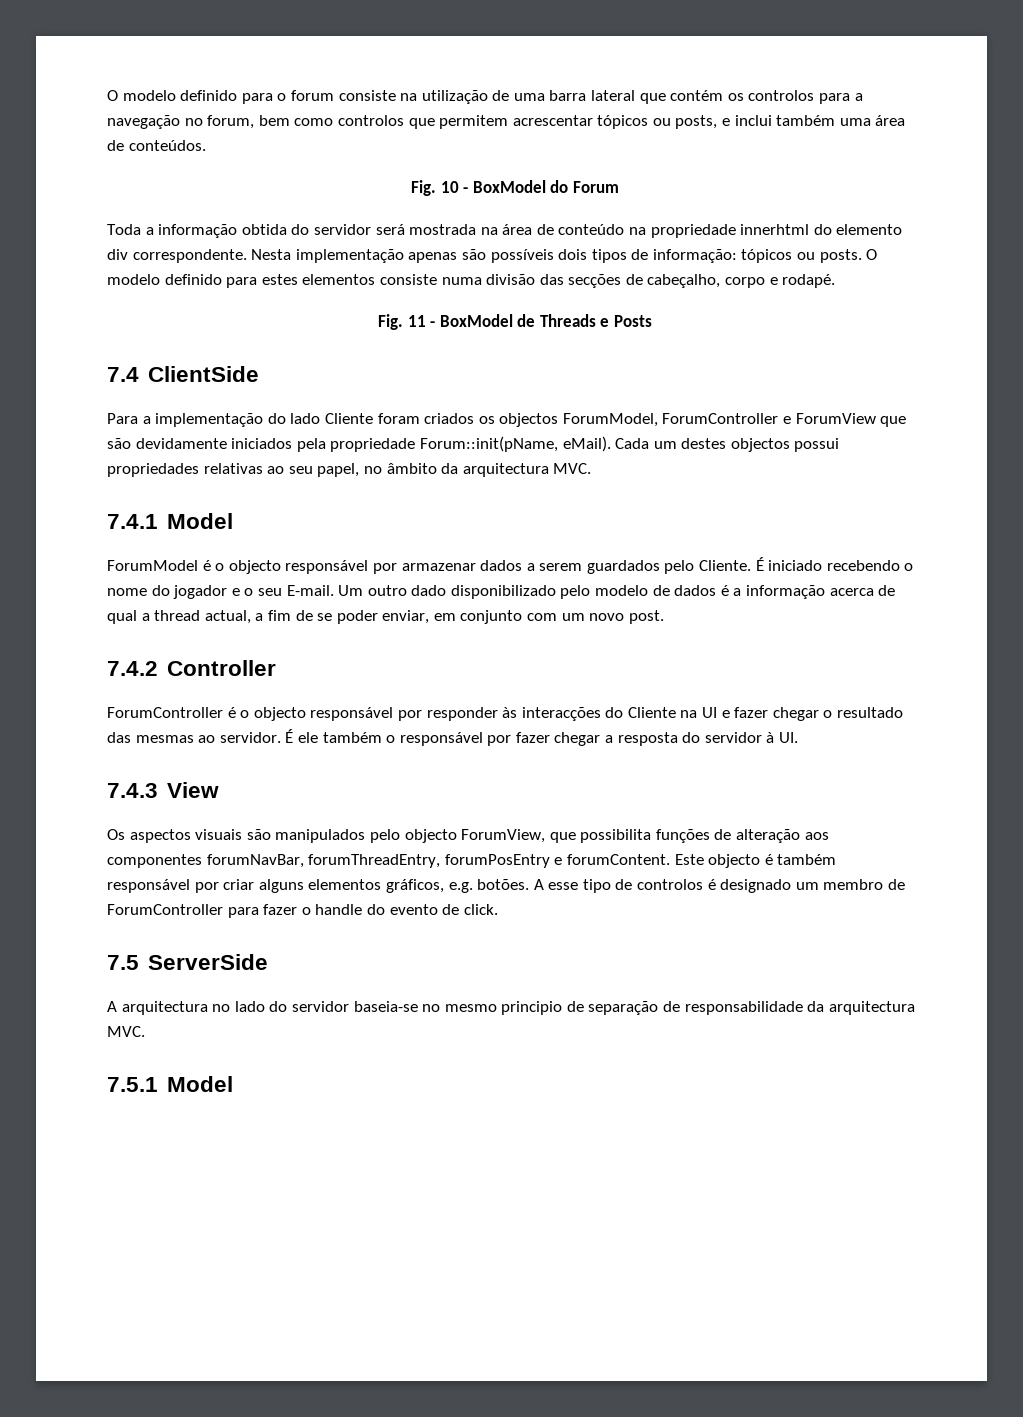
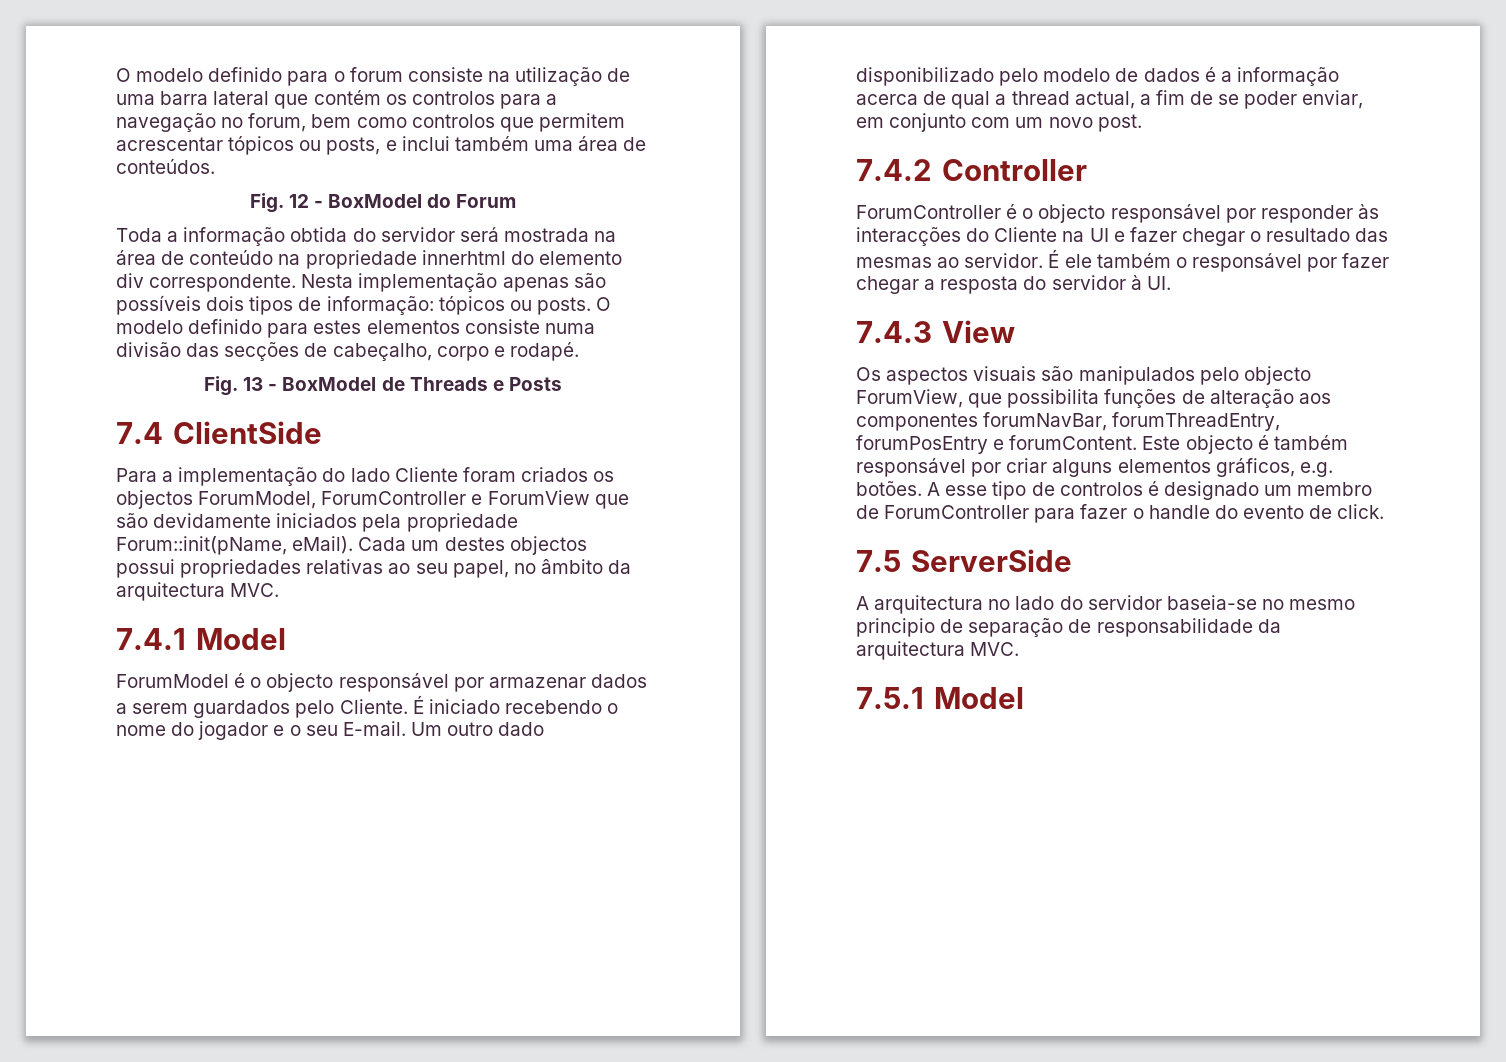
- Fig. 10 - BoxModel do Forum
+ Fig. 12 - BoxModel do Forum
- Fig. 11 - BoxModel de Threads e Posts
+ Fig. 13 - BoxModel de Threads e Posts

